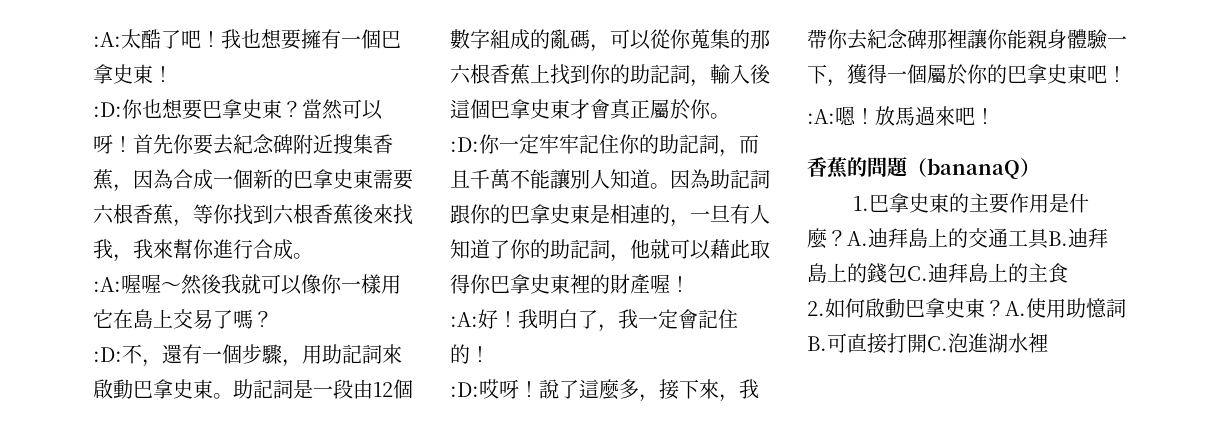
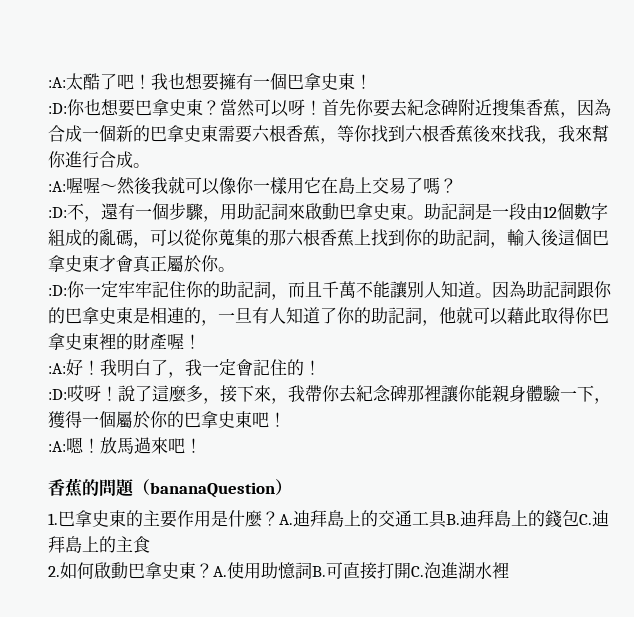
- 香蕉的問題（bananaQ）
+ 香蕉的問題（bananaQuestion）

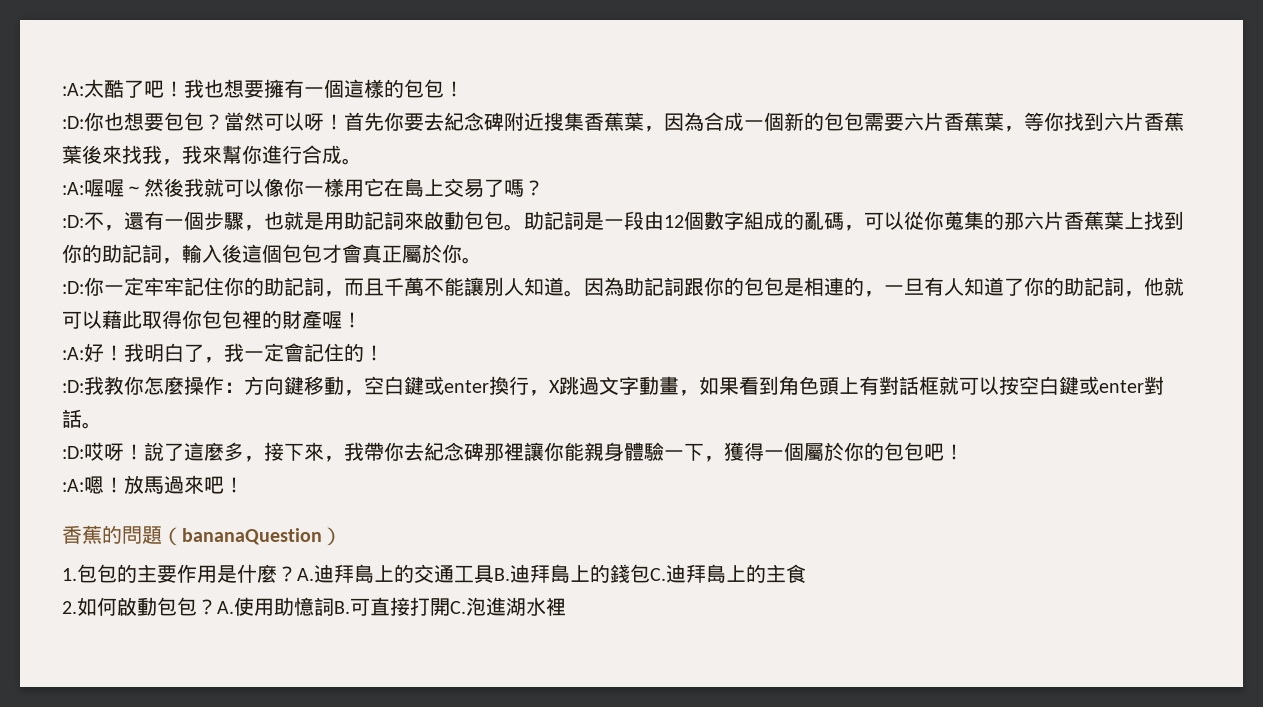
- 我也想要擁有一個巴拿史東！
+ 我也想要擁有一個這樣的包包！
- :D:你也想要巴拿史東？
+ :D:你也想要包包？
- 首先你要去紀念碑附近搜集香蕉，因為合成一個新的巴拿史東需要六根香蕉，等你找到六根香蕉後來找我，我來幫你進行合成。
+ 首先你要去紀念碑附近搜集香蕉葉，因為合成一個新的包包需要六片香蕉葉，等你找到六片香蕉葉後來找我，我來幫你進行合成。
- :D:不，還有一個步驟，用助記詞來啟動巴拿史東。
+ :D:不，還有一個步驟，也就是用助記詞來啟動包包。
- 助記詞是一段由12個數字組成的亂碼，可以從你蒐集的那六根香蕉上找到你的助記詞，輸入後這個巴拿史東才會真正屬於你。
+ 助記詞是一段由12個數字組成的亂碼，可以從你蒐集的那六片香蕉葉上找到你的助記詞，輸入後這個包包才會真正屬於你。
- 因為助記詞跟你的巴拿史東是相連的，一旦有人知道了你的助記詞，他就可以藉此取得你巴拿史東裡的財產喔！
+ 因為助記詞跟你的包包是相連的，一旦有人知道了你的助記詞，他就可以藉此取得你包包裡的財產喔！
+ :D:我教你怎麼操作：方向鍵移動，空白鍵或enter換行，X跳過文字動畫，如果看到角色頭上有對話框就可以按空白鍵或enter對話。
- 說了這麼多，接下來，我帶你去紀念碑那裡讓你能親身體驗一下，獲得一個屬於你的巴拿史東吧！
+ 說了這麼多，接下來，我帶你去紀念碑那裡讓你能親身體驗一下，獲得一個屬於你的包包吧！
- 1.巴拿史東的主要作用是什麼？
+ 1.包包的主要作用是什麼？
- 2.如何啟動巴拿史東？
+ 2.如何啟動包包？

